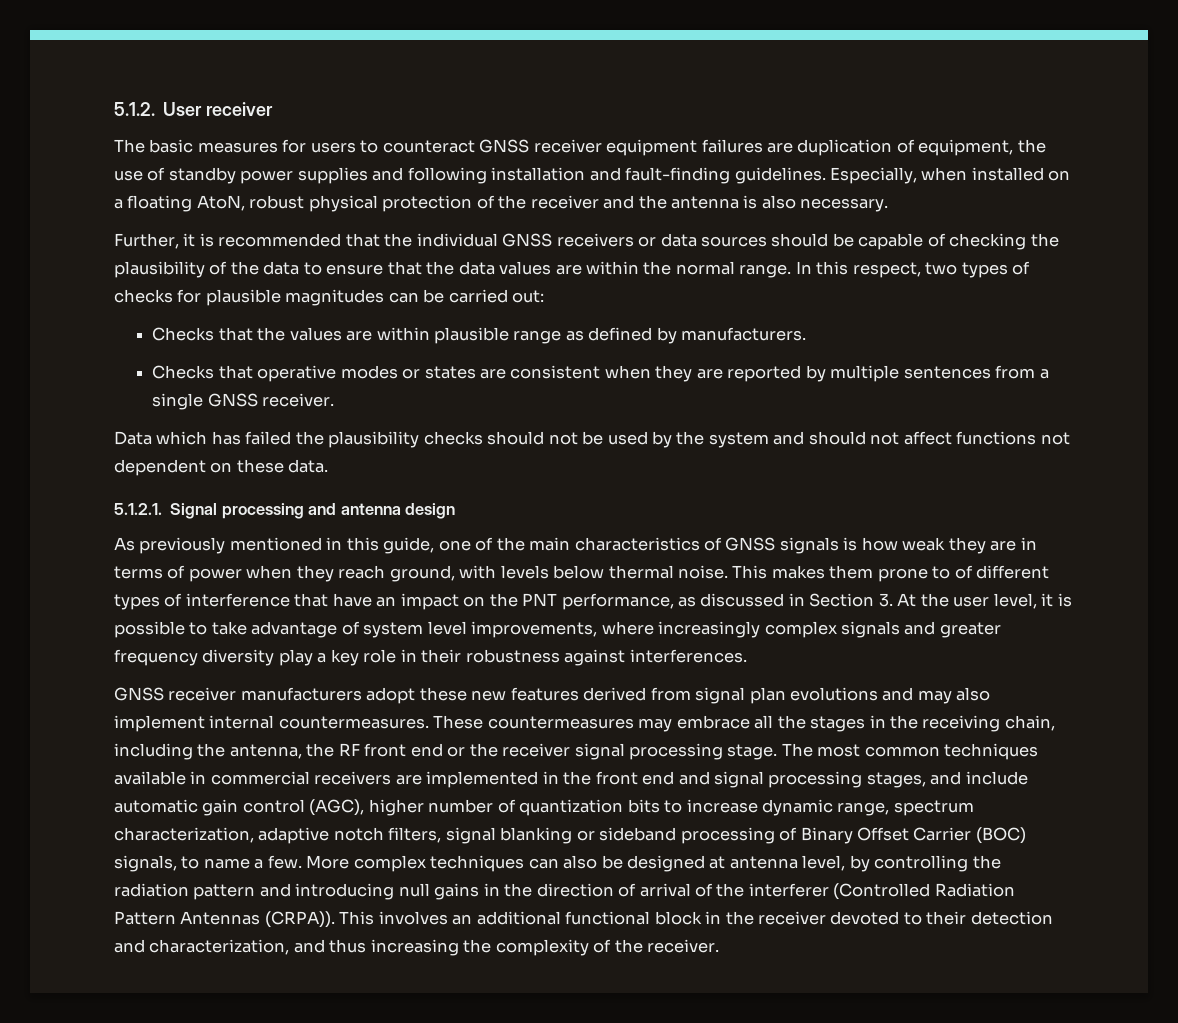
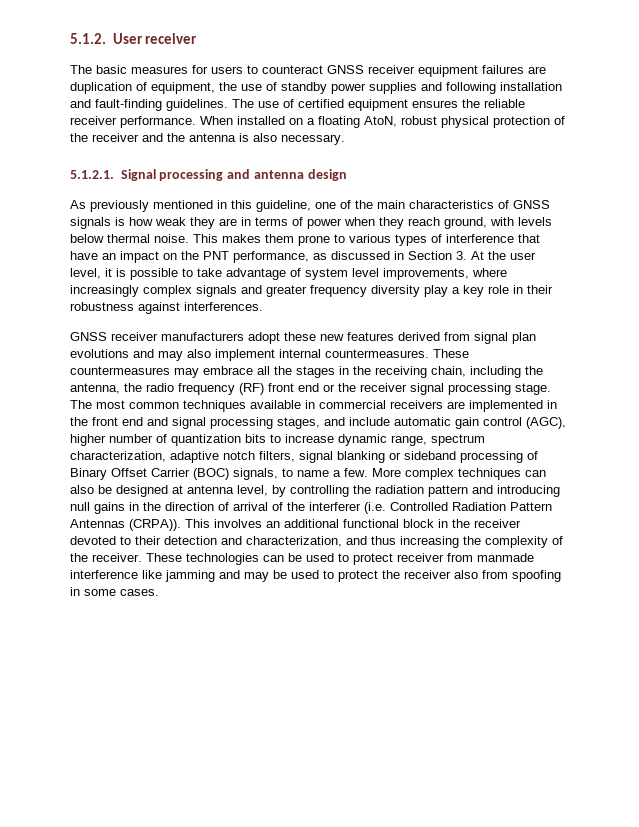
- Especially, when installed on a floating AtoN, robust physical protection of the receiver and the antenna is also necessary.
+ The use of certified equipment ensures the reliable receiver performance. When installed on a floating AtoN, robust physical protection of the receiver and the antenna is also necessary.
- Further, it is recommended that the individual GNSS receivers or data sources should be capable of checking the plausibility of the data to ensure that the data values are within the normal range. In this respect, two types of checks for plausible magnitudes can be carried out:
- Checks that the values are within plausible range as defined by manufacturers.
- Checks that operative modes or states are consistent when they are reported by multiple sentences from a single GNSS receiver.
- Data which has failed the plausibility checks should not be used by the system and should not affect functions not dependent on these data.
- As previously mentioned in this guide, one of the main characteristics of GNSS signals is how weak they are in terms of power when they reach ground, with levels below thermal noise.
+ As previously mentioned in this guideline, one of the main characteristics of GNSS signals is how weak they are in terms of power when they reach ground, with levels below thermal noise.
- This makes them prone to of different types of interference that have an impact on the PNT performance, as discussed in Section 3. At the user level, it is possible to take advantage of system level improvements, where increasingly complex signals and greater frequency diversity play a key role in their robustness against interferences.
+ This makes them prone to various types of interference that have an impact on the PNT performance, as discussed in Section 3. At the user level, it is possible to take advantage of system level improvements, where increasingly complex signals and greater frequency diversity play a key role in their robustness against interferences.
- These countermeasures may embrace all the stages in the receiving chain, including the antenna, the RF front end or the receiver signal processing stage.
+ These countermeasures may embrace all the stages in the receiving chain, including the antenna, the radio frequency (RF) front end or the receiver signal processing stage.
- More complex techniques can also be designed at antenna level, by controlling the radiation pattern and introducing null gains in the direction of arrival of the interferer (Controlled Radiation Pattern Antennas (CRPA)).
+ More complex techniques can also be designed at antenna level, by controlling the radiation pattern and introducing null gains in the direction of arrival of the interferer (i.e. Controlled Radiation Pattern Antennas (CRPA)).
+ These technologies can be used to protect receiver from manmade interference like jamming and may be used to protect the receiver also from spoofing in some cases.

